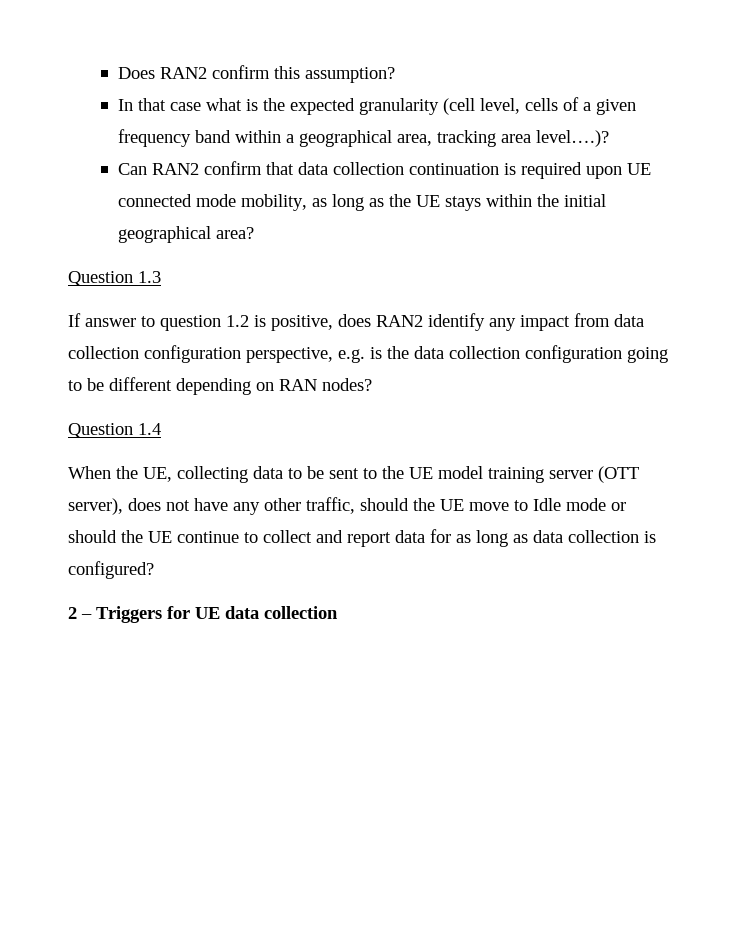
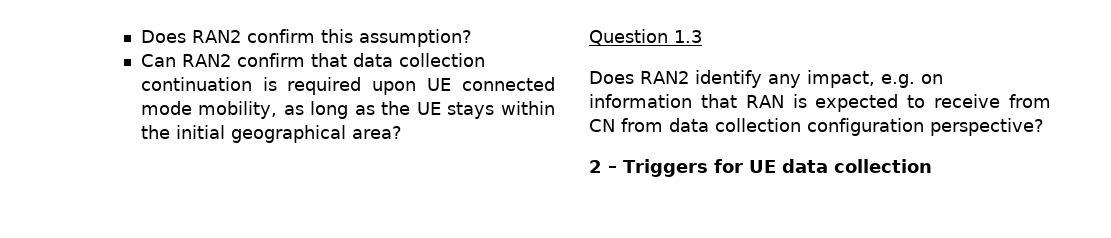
- In that case what is the expected granularity (cell level, cells of a given frequency band within a geographical area, tracking area level….)?
- If answer to question 1.2 is positive, does RAN2 identify any impact from data collection configuration perspective, e.g. is the data collection configuration going to be different depending on RAN nodes?
- Question 1.4
- When the UE, collecting data to be sent to the UE model training server (OTT server), does not have any other traffic, should the UE move to Idle mode or should the UE continue to collect and report data for as long as data collection is configured?
+ Does RAN2 identify any impact, e.g. on information that RAN is expected to receive from CN from data collection configuration perspective?

